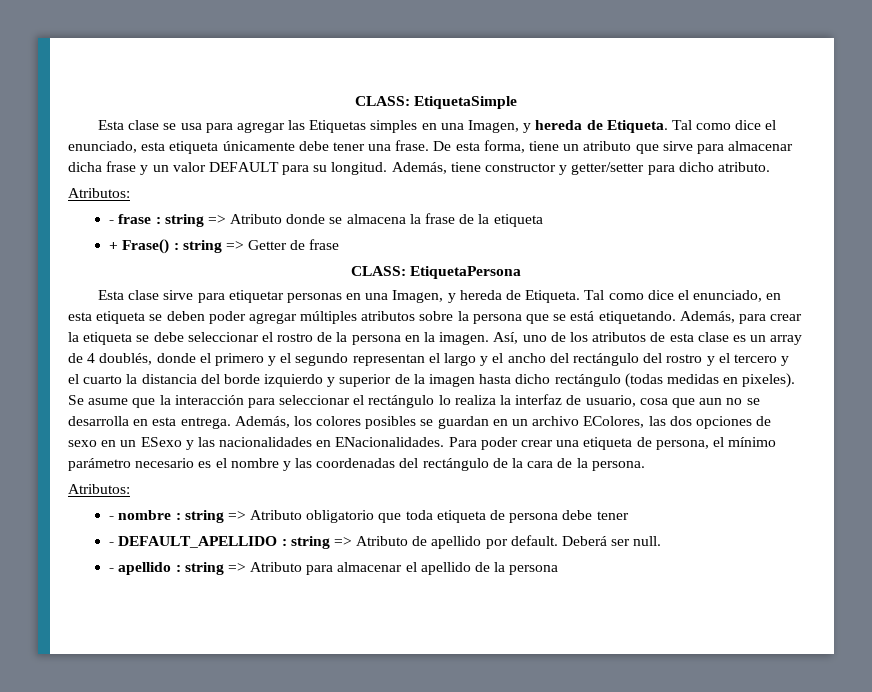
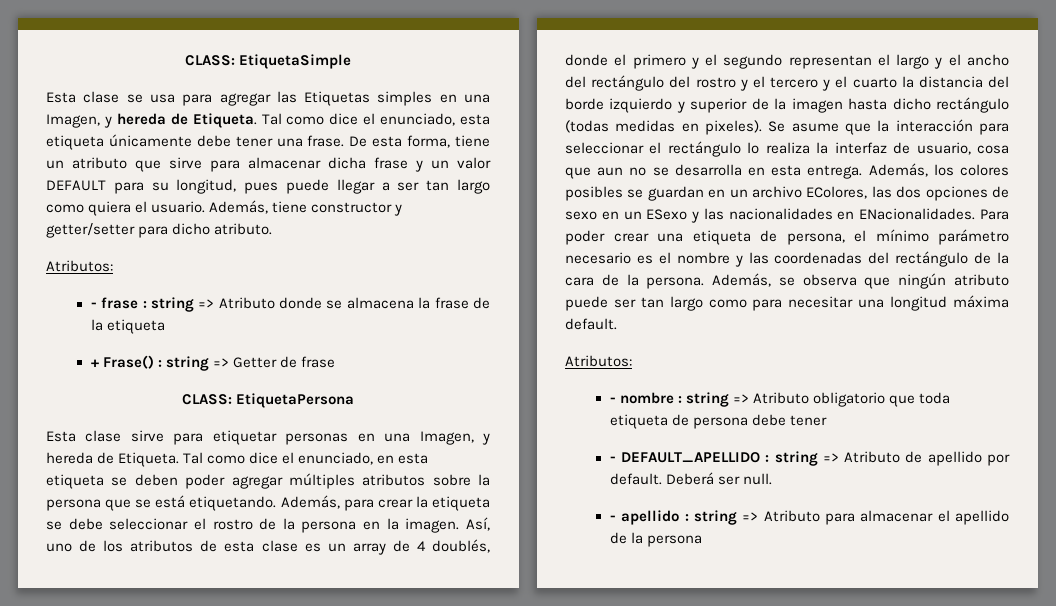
- De esta forma, tiene un atributo que sirve para almacenar dicha frase y un valor DEFAULT para su longitud.
+ De esta forma, tiene un atributo que sirve para almacenar dicha frase y un valor DEFAULT para su longitud, pues puede llegar a ser tan largo como quiera el usuario.
+ Además, se observa que ningún atributo puede ser tan largo como para necesitar una longitud máxima default.

